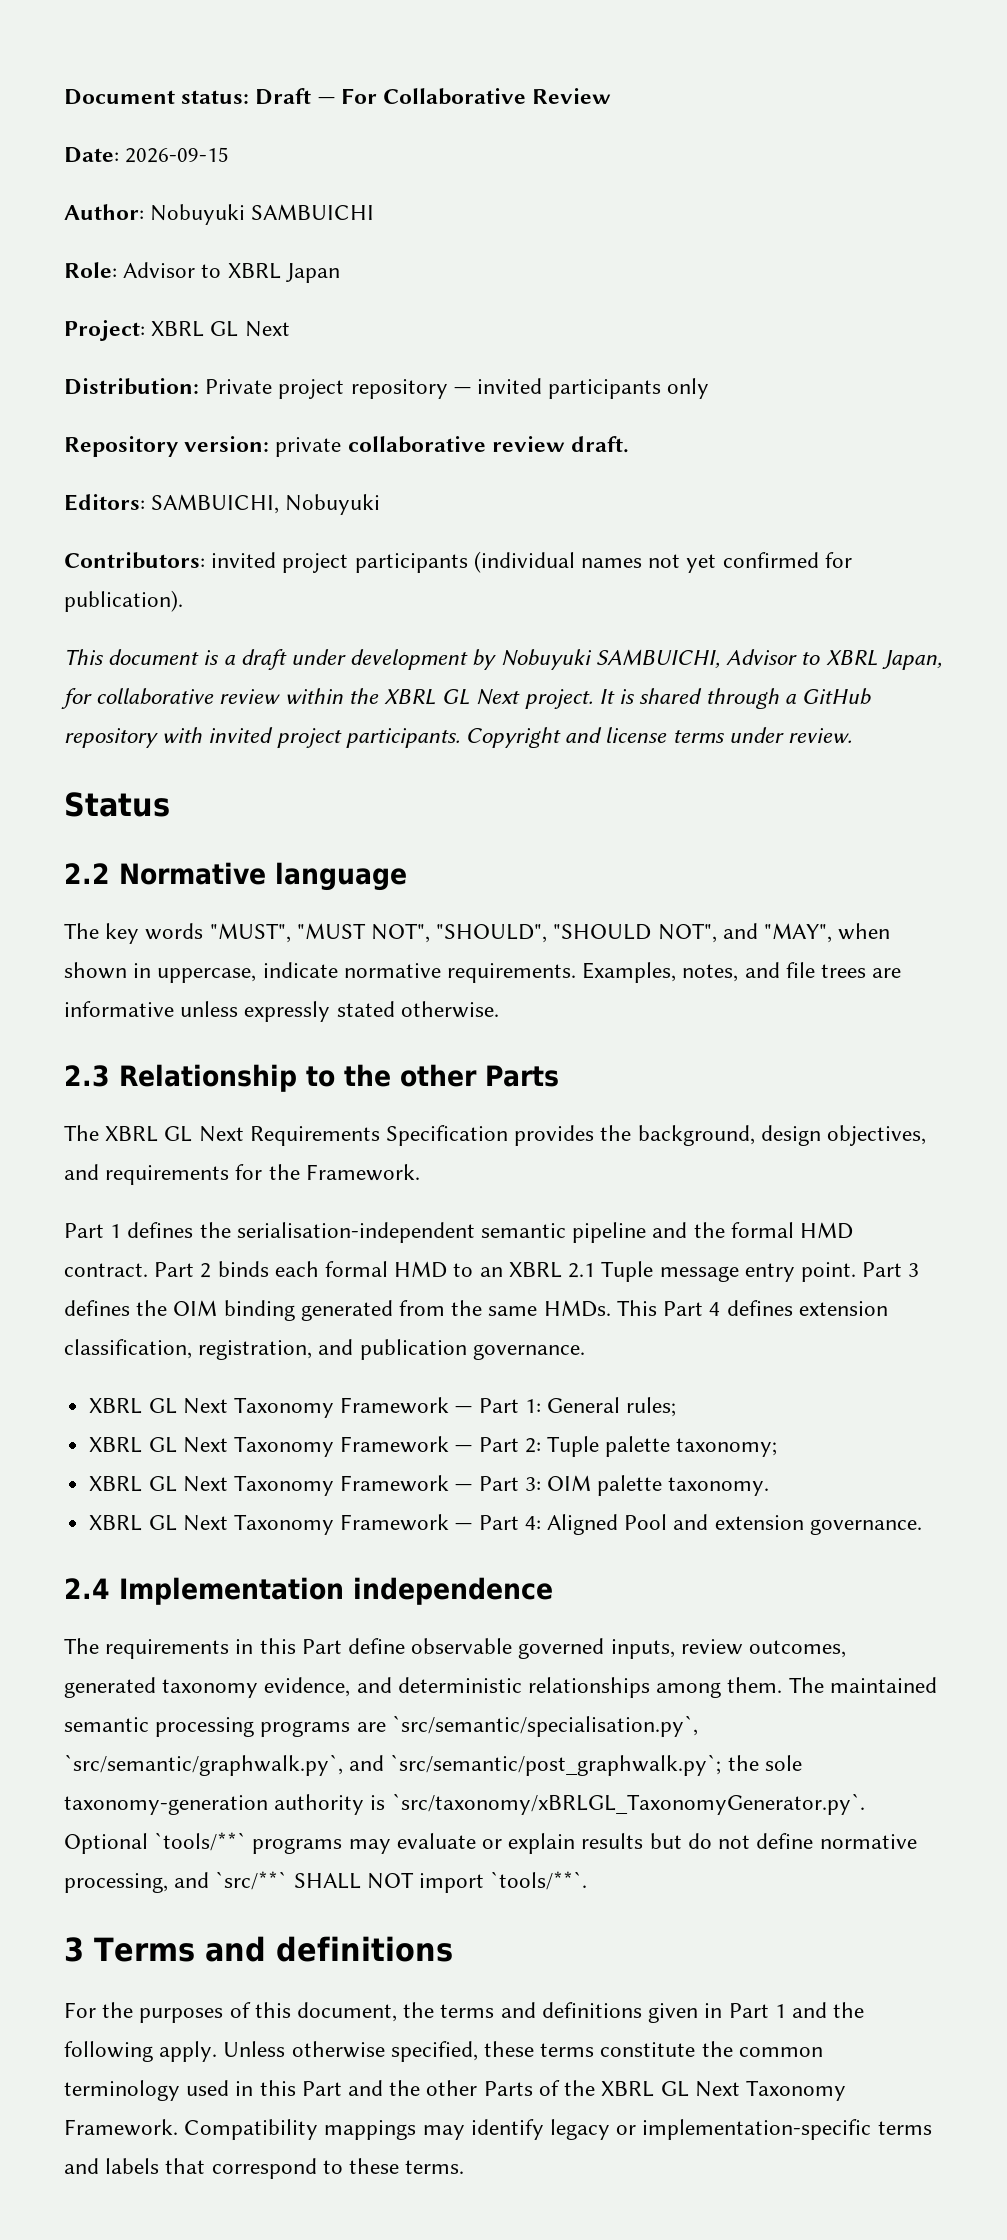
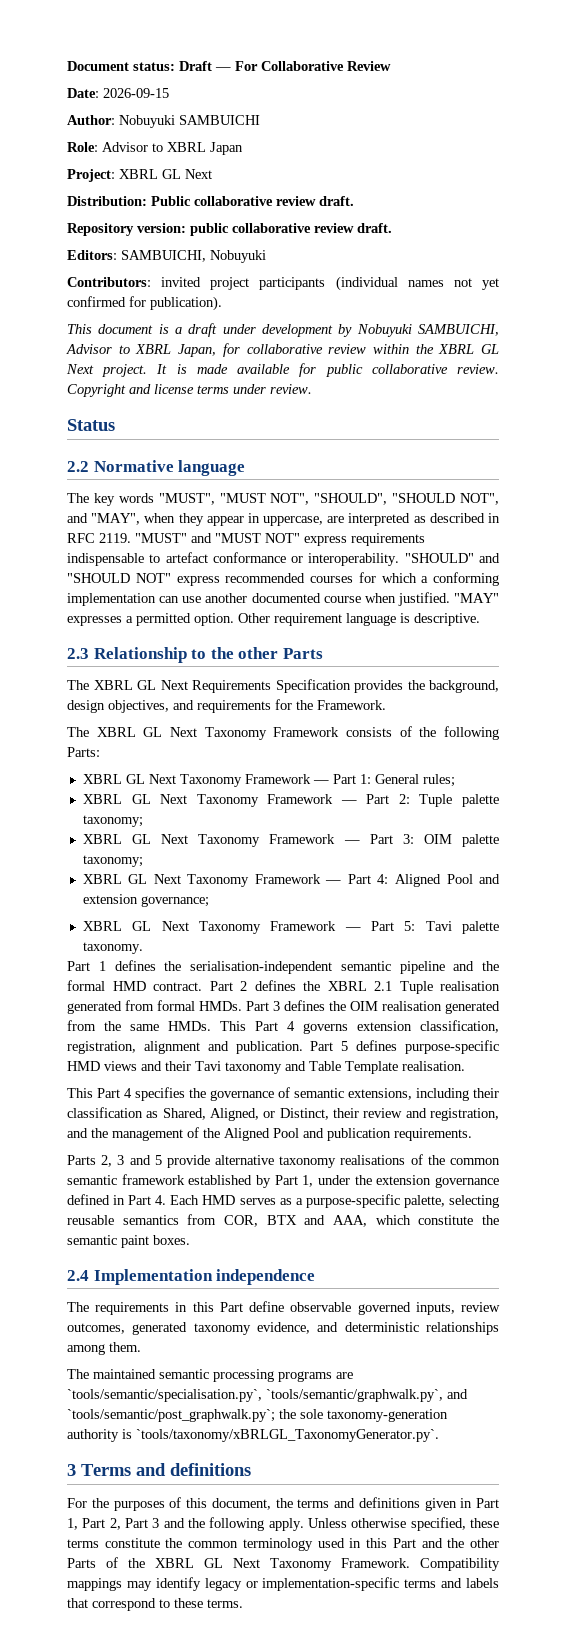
- Distribution: Private project repository — invited participants only
+ Distribution: Public collaborative review draft.
- Repository version: private collaborative review draft.
+ Repository version: public collaborative review draft.
- It is shared through a GitHub repository with invited project participants.
+ It is made available for public collaborative review.
- The key words "MUST", "MUST NOT", "SHOULD", "SHOULD NOT", and "MAY", when shown in uppercase, indicate normative requirements. Examples, notes, and file trees are informative unless expressly stated otherwise.
+ The key words "MUST", "MUST NOT", "SHOULD", "SHOULD NOT", and "MAY", when they appear in uppercase, are interpreted as described in RFC 2119. "MUST" and "MUST NOT" express requirements indispensable to artefact conformance or interoperability. "SHOULD" and "SHOULD NOT" express recommended courses for which a conforming implementation can use another documented course when justified. "MAY" expresses a permitted option. Other requirement language is descriptive.
- Part 1 defines the serialisation-independent semantic pipeline and the formal HMD contract. Part 2 binds each formal HMD to an XBRL 2.1 Tuple message entry point. Part 3 defines the OIM binding generated from the same HMDs. This Part 4 defines extension classification, registration, and publication governance.
+ The XBRL GL Next Taxonomy Framework consists of the following Parts:
- XBRL GL Next Taxonomy Framework — Part 3: OIM palette taxonomy.
+ XBRL GL Next Taxonomy Framework — Part 3: OIM palette taxonomy;
- XBRL GL Next Taxonomy Framework — Part 4: Aligned Pool and extension governance.
+ XBRL GL Next Taxonomy Framework — Part 4: Aligned Pool and extension governance;
+ XBRL GL Next Taxonomy Framework — Part 5: Tavi palette taxonomy.
+ Part 1 defines the serialisation-independent semantic pipeline and the formal HMD contract. Part 2 defines the XBRL 2.1 Tuple realisation generated from formal HMDs. Part 3 defines the OIM realisation generated from the same HMDs. This Part 4 governs extension classification, registration, alignment and publication. Part 5 defines purpose-specific HMD views and their Tavi taxonomy and Table Template realisation.
+ This Part 4 specifies the governance of semantic extensions, including their classification as Shared, Aligned, or Distinct, their review and registration, and the management of the Aligned Pool and publication requirements.
+ Parts 2, 3 and 5 provide alternative taxonomy realisations of the common semantic framework established by Part 1, under the extension governance defined in Part 4. Each HMD serves as a purpose-specific palette, selecting reusable semantics from COR, BTX and AAA, which constitute the semantic paint boxes.
- The requirements in this Part define observable governed inputs, review outcomes, generated taxonomy evidence, and deterministic relationships among them. The maintained semantic processing programs are `src/semantic/specialisation.py`, `src/semantic/graphwalk.py`, and `src/semantic/post_graphwalk.py`; the sole taxonomy-generation authority is `src/taxonomy/xBRLGL_TaxonomyGenerator.py`. Optional `tools/**` programs may evaluate or explain results but do not define normative processing, and `src/**` SHALL NOT import `tools/**`.
+ The requirements in this Part define observable governed inputs, review outcomes, generated taxonomy evidence, and deterministic relationships among them.
+ The maintained semantic processing programs are `tools/semantic/specialisation.py`, `tools/semantic/graphwalk.py`, and `tools/semantic/post_graphwalk.py`; the sole taxonomy-generation authority is `tools/taxonomy/xBRLGL_TaxonomyGenerator.py`.
- For the purposes of this document, the terms and definitions given in Part 1 and the following apply.
+ For the purposes of this document, the terms and definitions given in Part 1, Part 2, Part 3 and the following apply.

